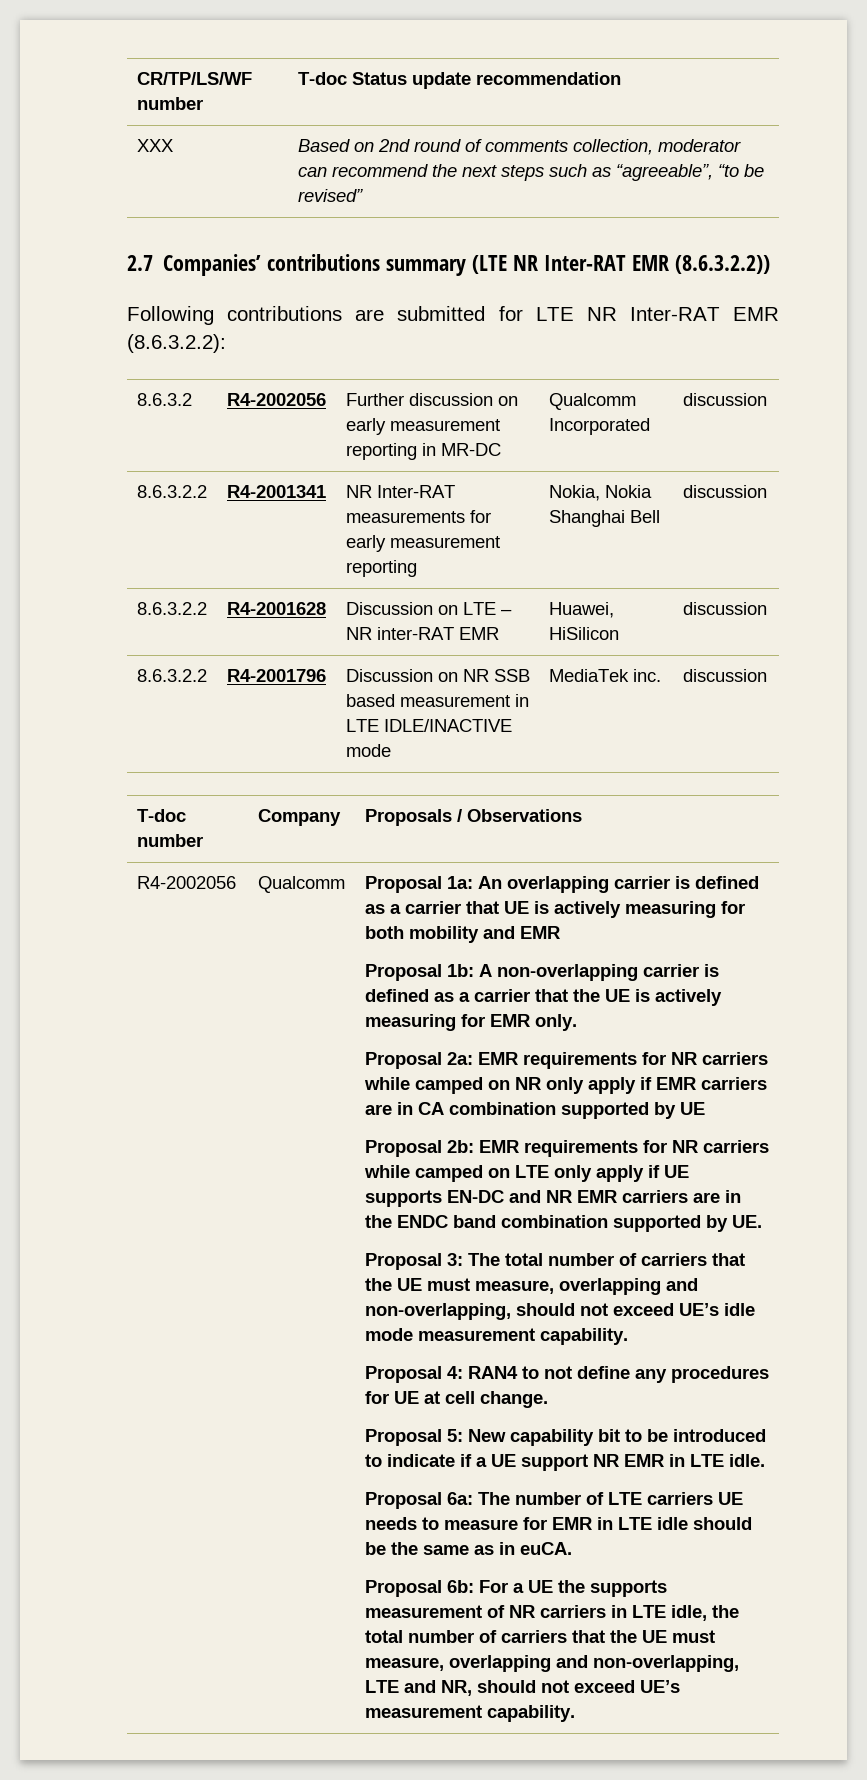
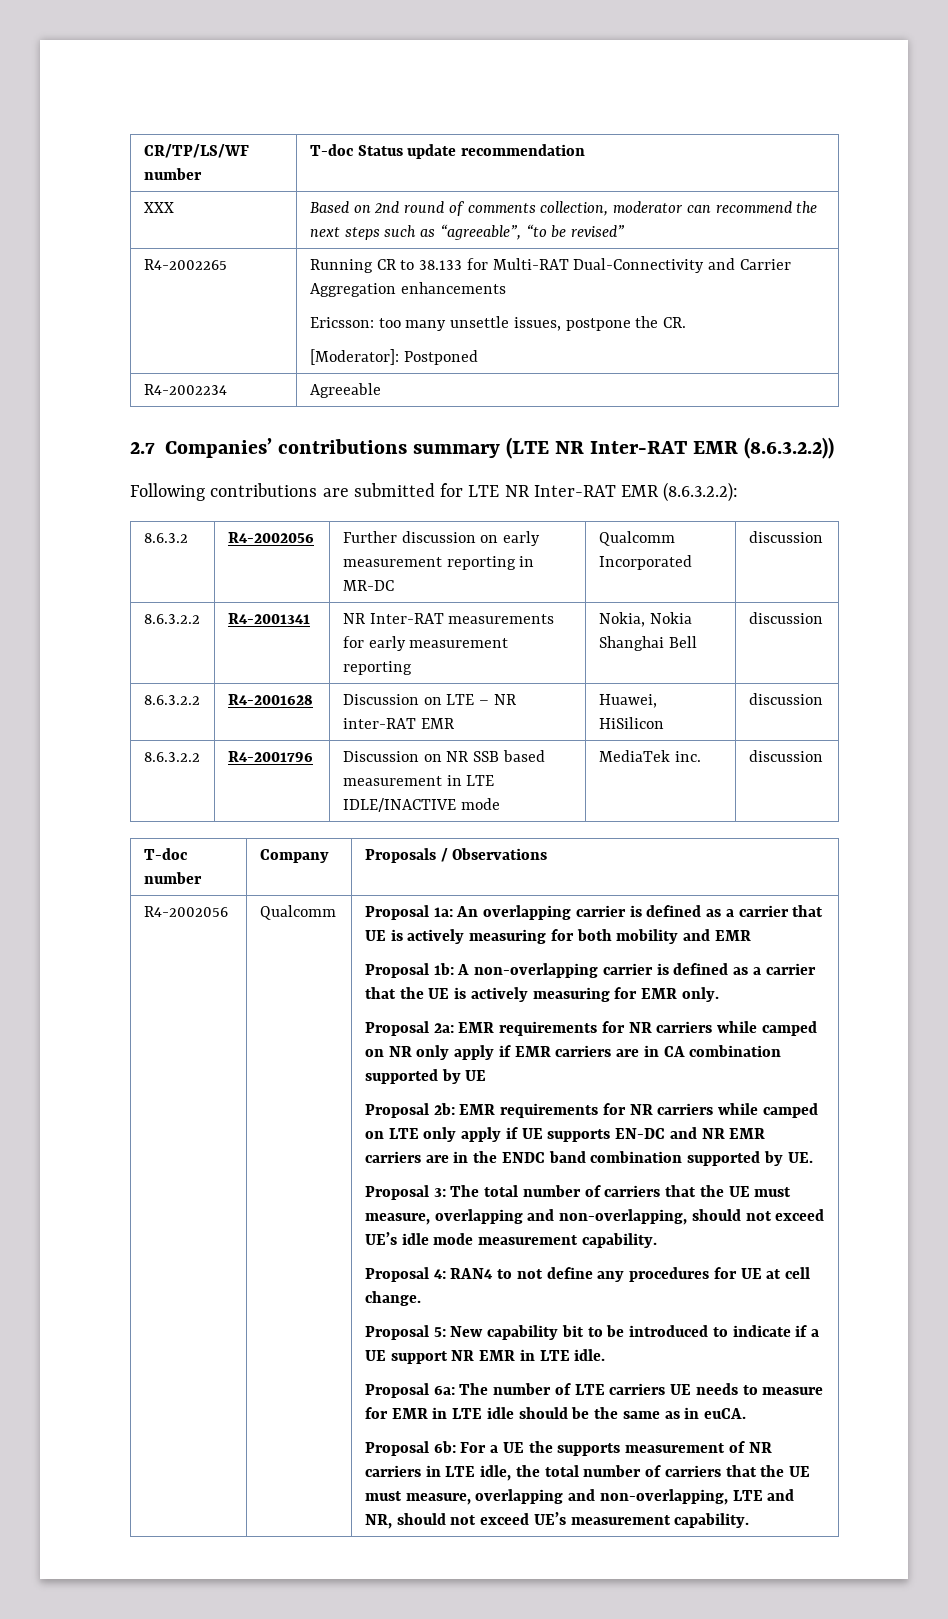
+ R4-2002265 | Running CR to 38.133 for Multi-RAT Dual-Connectivity and Carrier Aggregation enhancements
+ Ericsson: too many unsettle issues, postpone the CR.
+ [Moderator]: Postponed
+ R4-2002234 | Agreeable

